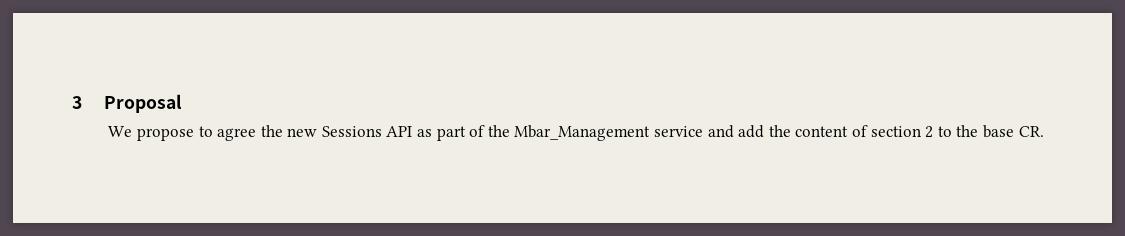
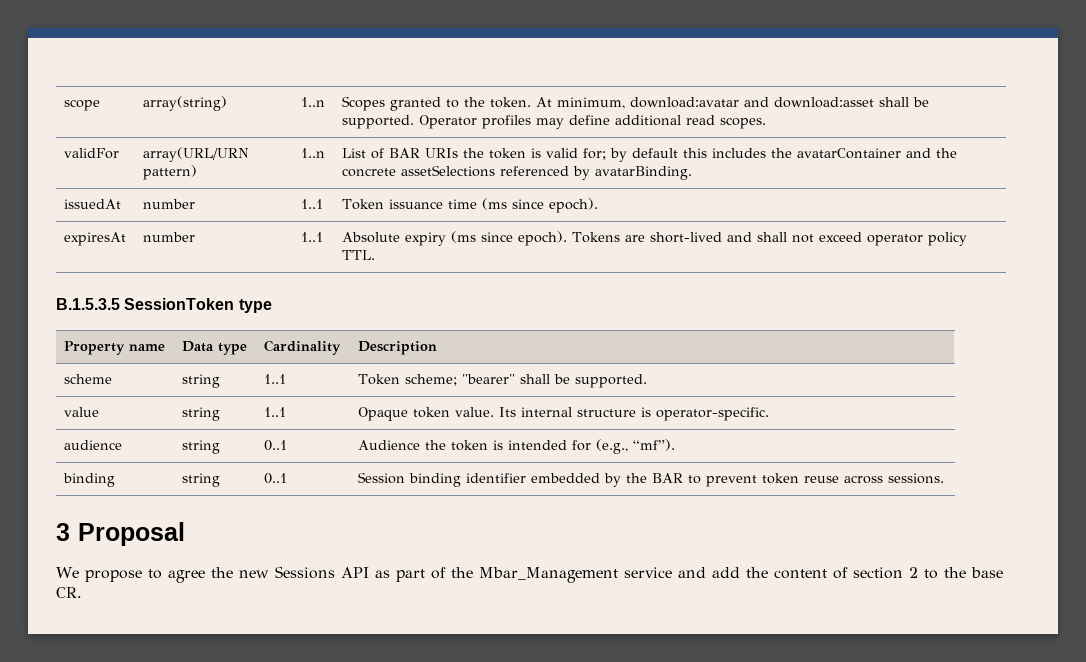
+ scope | array(string) | 1..n | Scopes granted to the token. At minimum, download:avatar and download:asset shall be supported. Operator profiles may define additional read scopes.
+ validFor | array(URL/URN pattern) | 1..n | List of BAR URIs the token is valid for; by default this includes the avatarContainer and the concrete assetSelections referenced by avatarBinding.
+ issuedAt | number | 1..1 | Token issuance time (ms since epoch).
+ expiresAt | number | 1..1 | Absolute expiry (ms since epoch). Tokens are short-lived and shall not exceed operator policy TTL.
+ B.1.5.3.5 SessionToken type
+ Property name | Data type | Cardinality | Description
+ scheme | string | 1..1 | Token scheme; "bearer" shall be supported.
+ value | string | 1..1 | Opaque token value. Its internal structure is operator-specific.
+ audience | string | 0..1 | Audience the token is intended for (e.g., “mf”).
+ binding | string | 0..1 | Session binding identifier embedded by the BAR to prevent token reuse across sessions.

